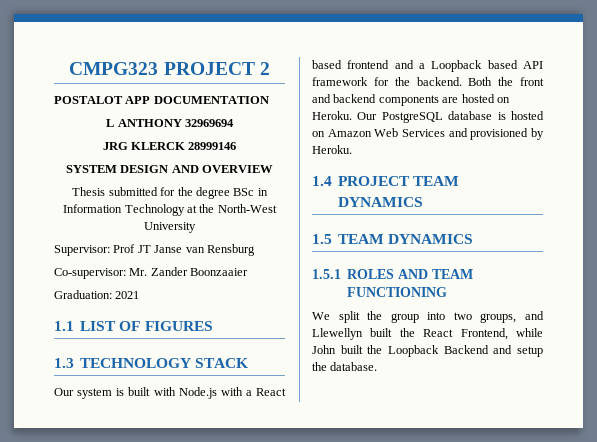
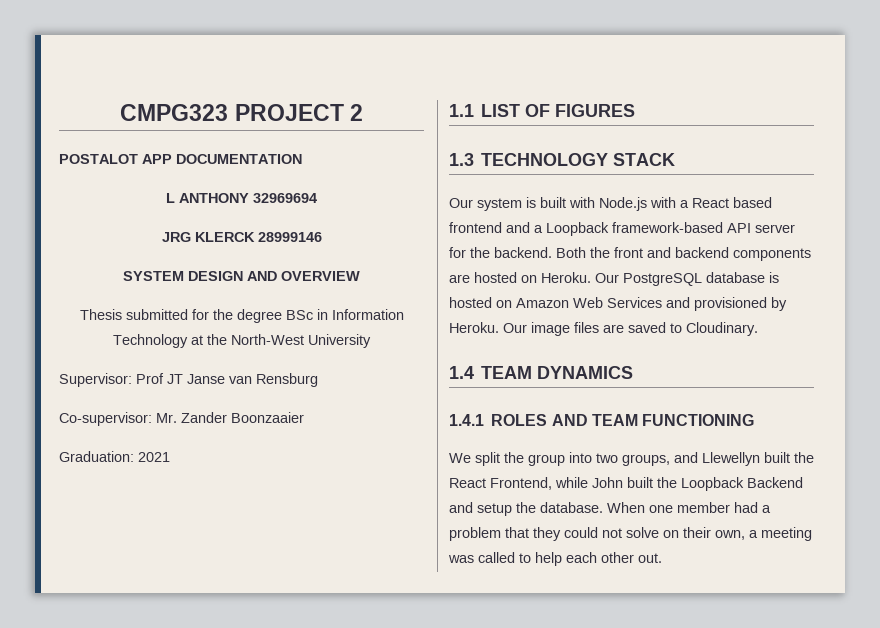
- Our system is built with Node.js with a React based frontend and a Loopback based API framework for the backend.
+ Our system is built with Node.js with a React based frontend and a Loopback framework-based API server for the backend.
- Our PostgreSQL database is hosted on Amazon Web Services and provisioned by Heroku.
- 1.4 PROJECT TEAM DYNAMICS
- 1.5 TEAM DYNAMICS
- 1.5.1 ROLES AND TEAM FUNCTIONING
+ Our PostgreSQL database is hosted on Amazon Web Services and provisioned by Heroku. Our image files are saved to Cloudinary.
+ 1.4 TEAM DYNAMICS
+ 1.4.1 ROLES AND TEAM FUNCTIONING
+ When one member had a problem that they could not solve on their own, a meeting was called to help each other out.

